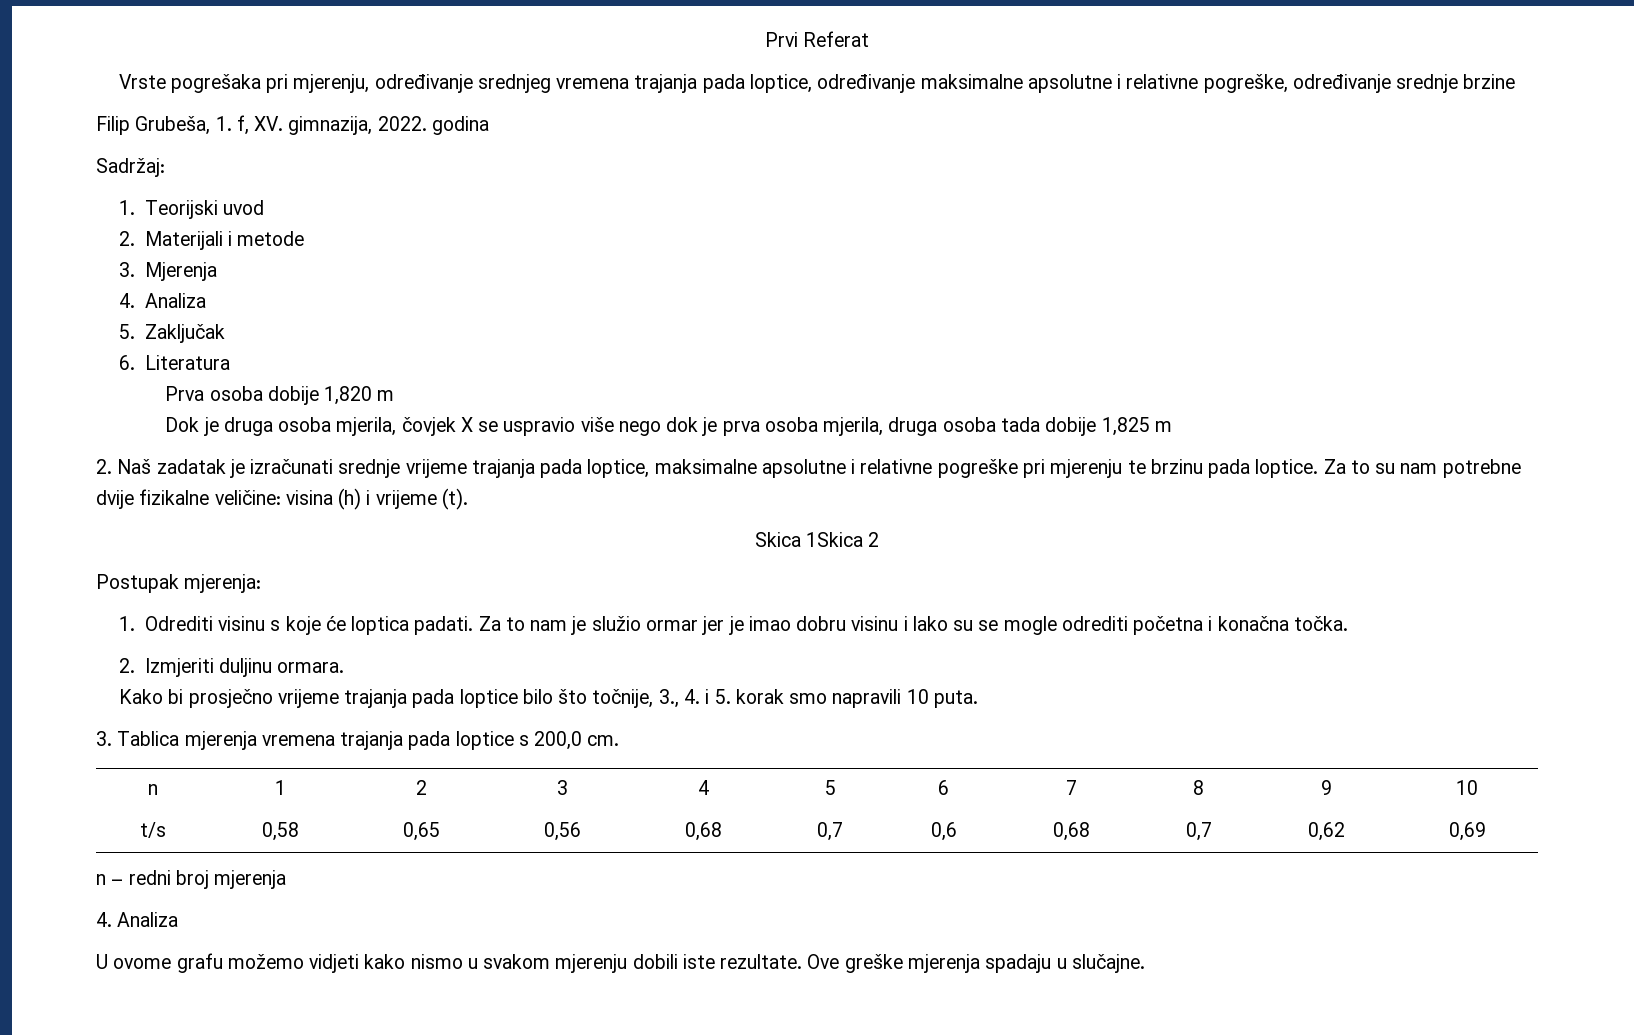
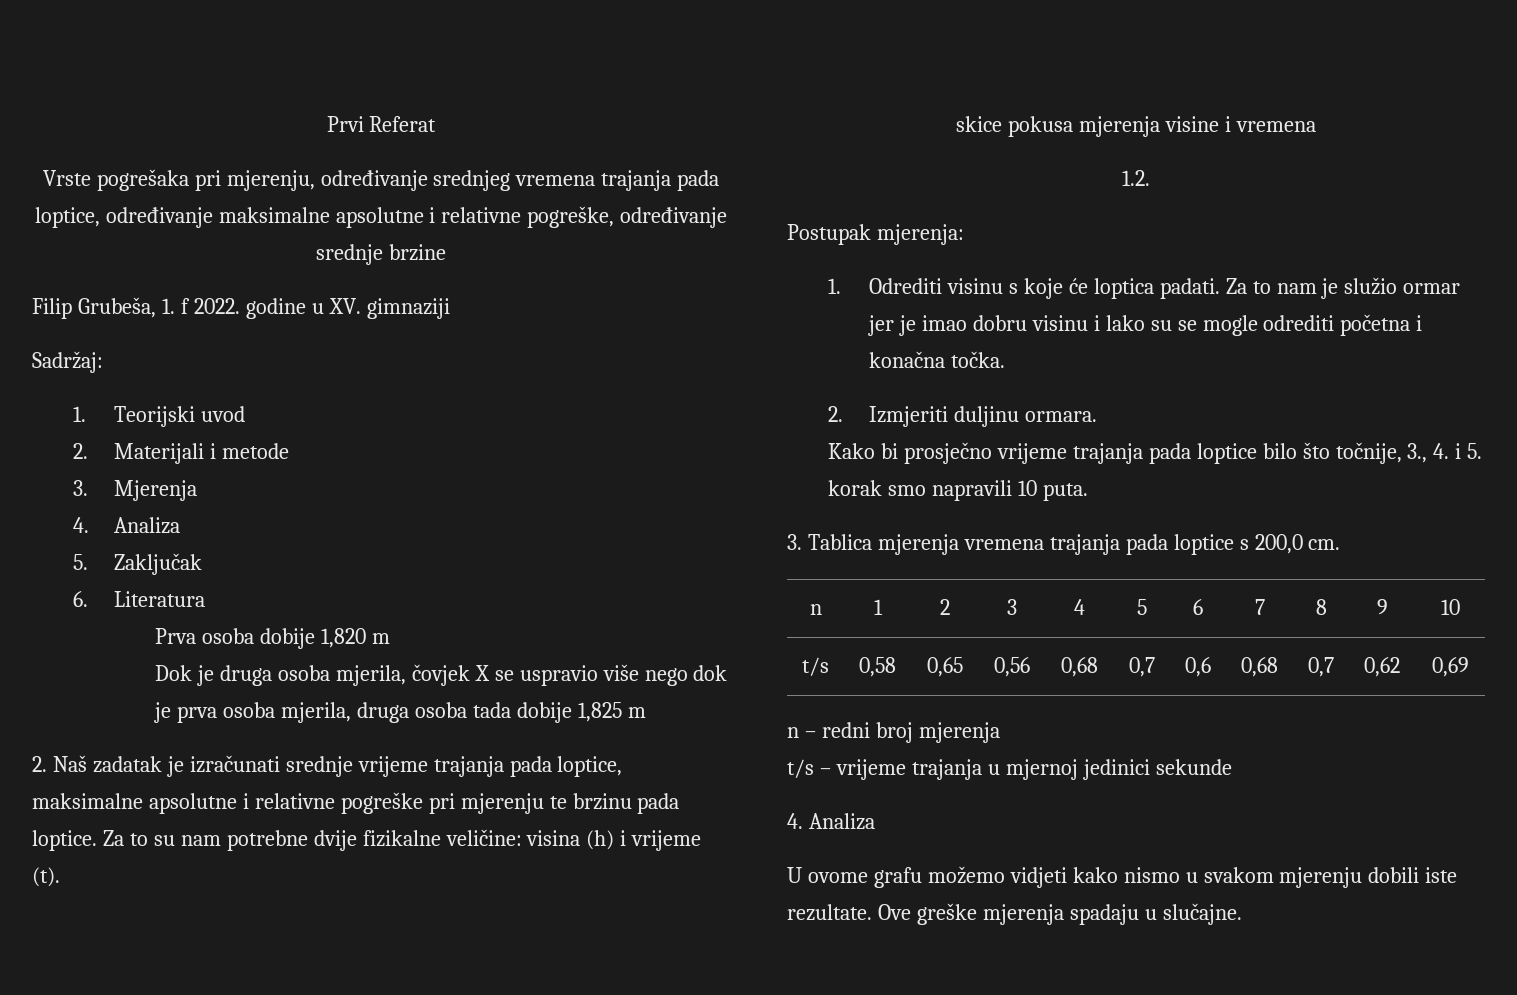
- Filip Grubeša, 1. f, XV. gimnazija, 2022. godina
+ Filip Grubeša, 1. f 2022. godine u XV. gimnaziji
- Skica 1Skica 2
+ skice pokusa mjerenja visine i vremena
+ 1.2.
+ t/s – vrijeme trajanja u mjernoj jedinici sekunde

